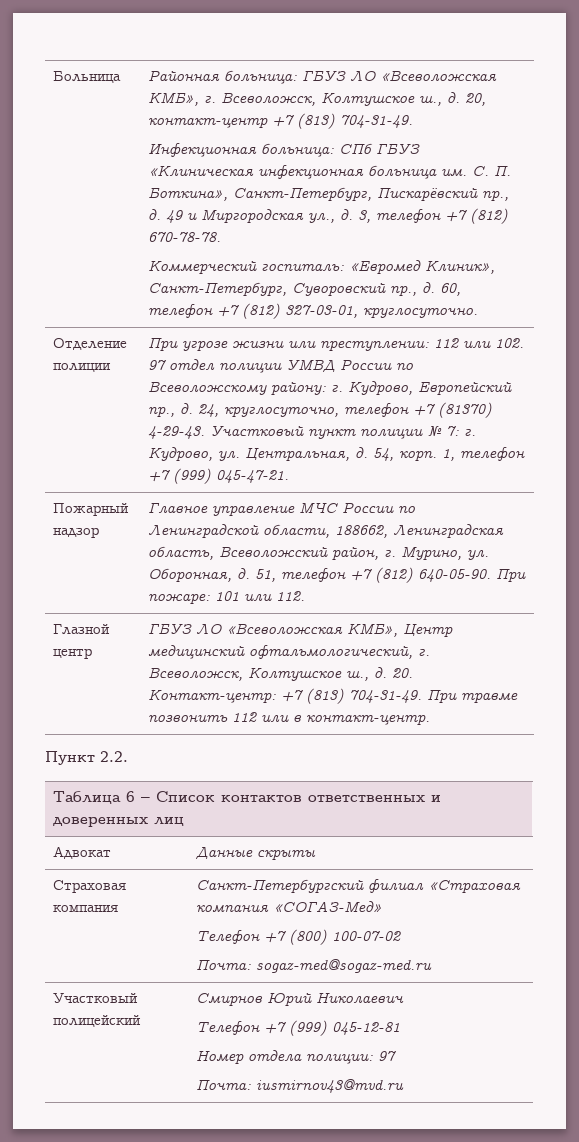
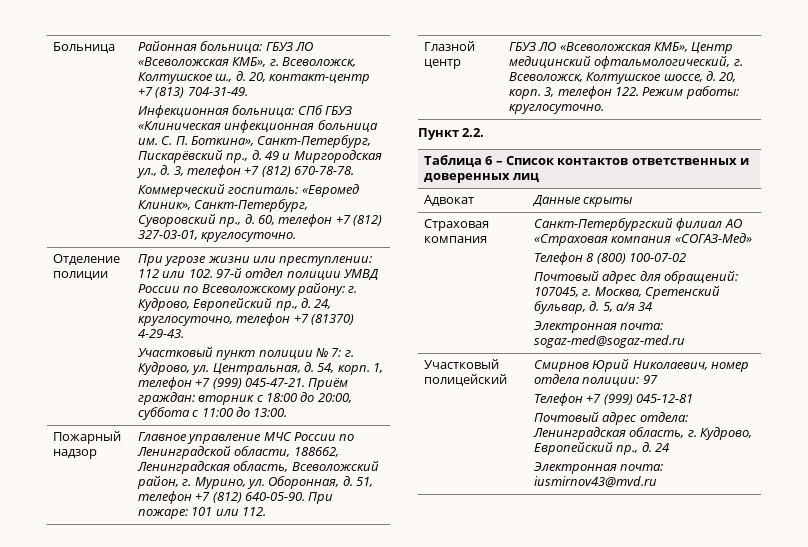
- При угрозе жизни или преступлении: 112 или 102. 97 отдел полиции УМВД России по Всеволожскому району: г. Кудрово, Европейский пр., д.
+ При угрозе жизни или преступлении: 112 или 102. 97-й отдел полиции УМВД России по Всеволожскому району: г. Кудрово, Европейский пр., д.
- 24, круглосуточно, телефон +7 (81370) 4-29-43. Участковый пункт полиции № 7: г. Кудрово, ул. Центральная, д.
+ 24, круглосуточно, телефон +7 (81370) 4-29-43.
+ Участковый пункт полиции № 7: г. Кудрово, ул. Центральная, д.
+ Приём граждан: вторник с 18:00 до 20:00, суббота с 11:00 до 13:00.
- Глазной центр | ГБУЗ ЛО «Всеволожская КМБ», Центр медицинский офтальмологический, г. Всеволожск, Колтушское ш., д. 20. Контакт-центр: +7 (813) 704-31-49. При травме позвонить 112 или в контакт-центр.
+ Глазной центр | ГБУЗ ЛО «Всеволожская КМБ», Центр медицинский офтальмологический, г. Всеволожск, Колтушское шоссе, д. 20, корп. 3, телефон 122. Режим работы: круглосуточно.
- Страховая компания | Санкт-Петербургский филиал «Страховая компания «СОГАЗ-Мед»
- Телефон +7 (800) 100-07-02
- Почта: sogaz-med@sogaz-med.ru
+ Страховая компания | Санкт-Петербургский филиал АО «Страховая компания «СОГАЗ-Мед»
+ Телефон 8 (800) 100-07-02
+ Почтовый адрес для обращений: 107045, г. Москва, Сретенский бульвар, д. 5, а/я 34
+ Электронная почта: sogaz-med@sogaz-med.ru
- Участковый полицейский | Смирнов Юрий Николаевич
+ Участковый полицейский | Смирнов Юрий Николаевич, номер отдела полиции: 97
  Телефон +7 (999) 045-12-81
- Номер отдела полиции: 97
- Почта: iusmirnov43@mvd.ru
+ Почтовый адрес отдела: Ленинградская область, г. Кудрово, Европейский пр., д. 24
+ Электронная почта: iusmirnov43@mvd.ru

